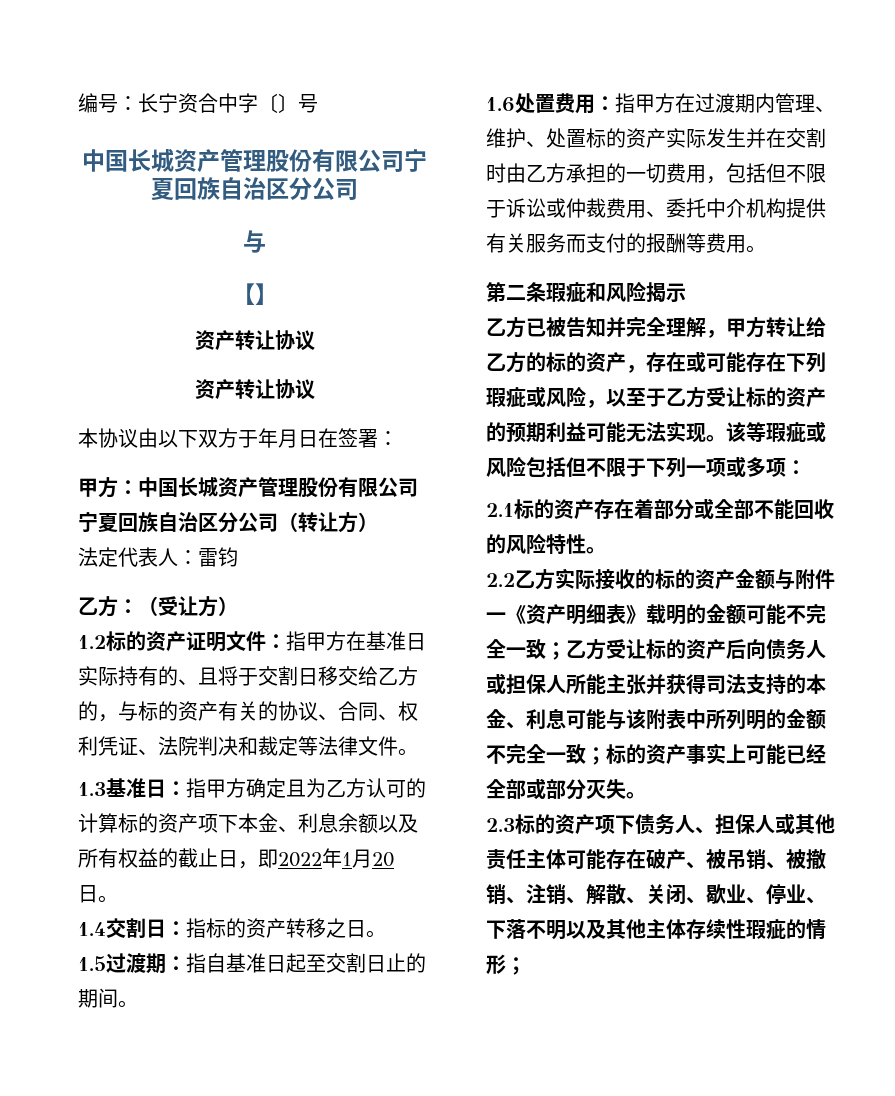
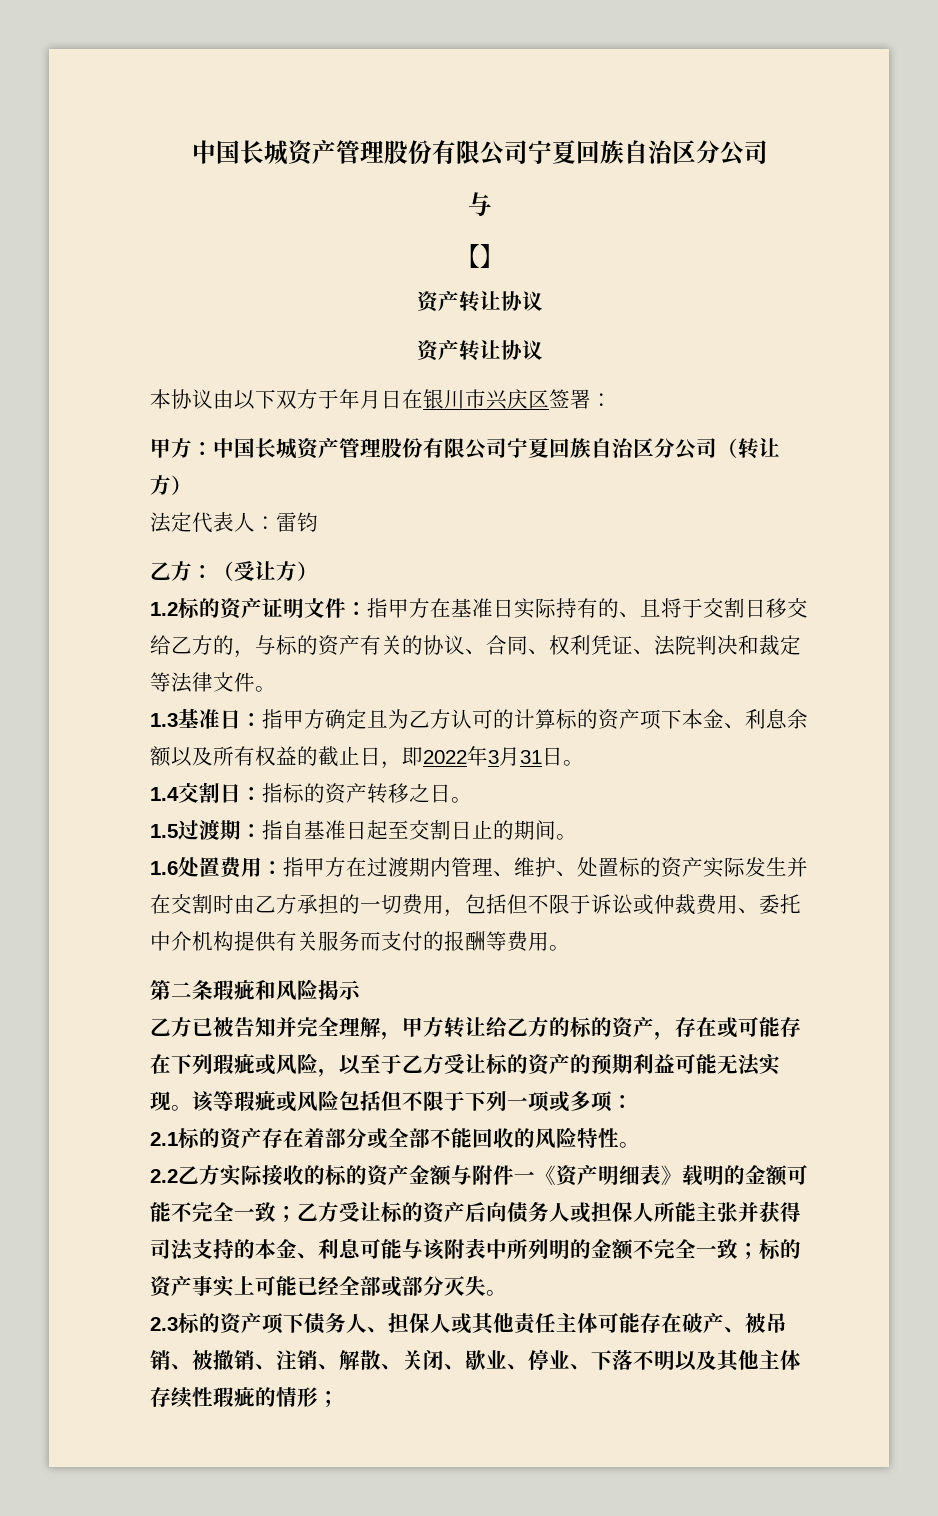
- 编号：长宁资合中字〔〕号
- 本协议由以下双方于年月日在签署：
+ 本协议由以下双方于年月日在银川市兴庆区签署：
- 1.3基准日：指甲方确定且为乙方认可的计算标的资产项下本金、利息余额以及所有权益的截止日，即2022年1月20日。
+ 1.3基准日：指甲方确定且为乙方认可的计算标的资产项下本金、利息余额以及所有权益的截止日，即2022年3月31日。

